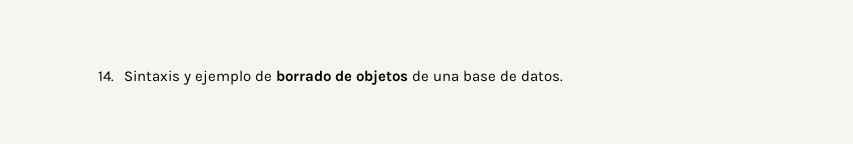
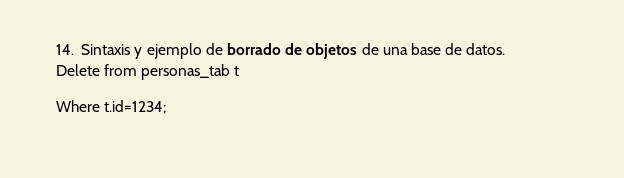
+ Delete from personas_tab t
+ Where t.id=1234;

